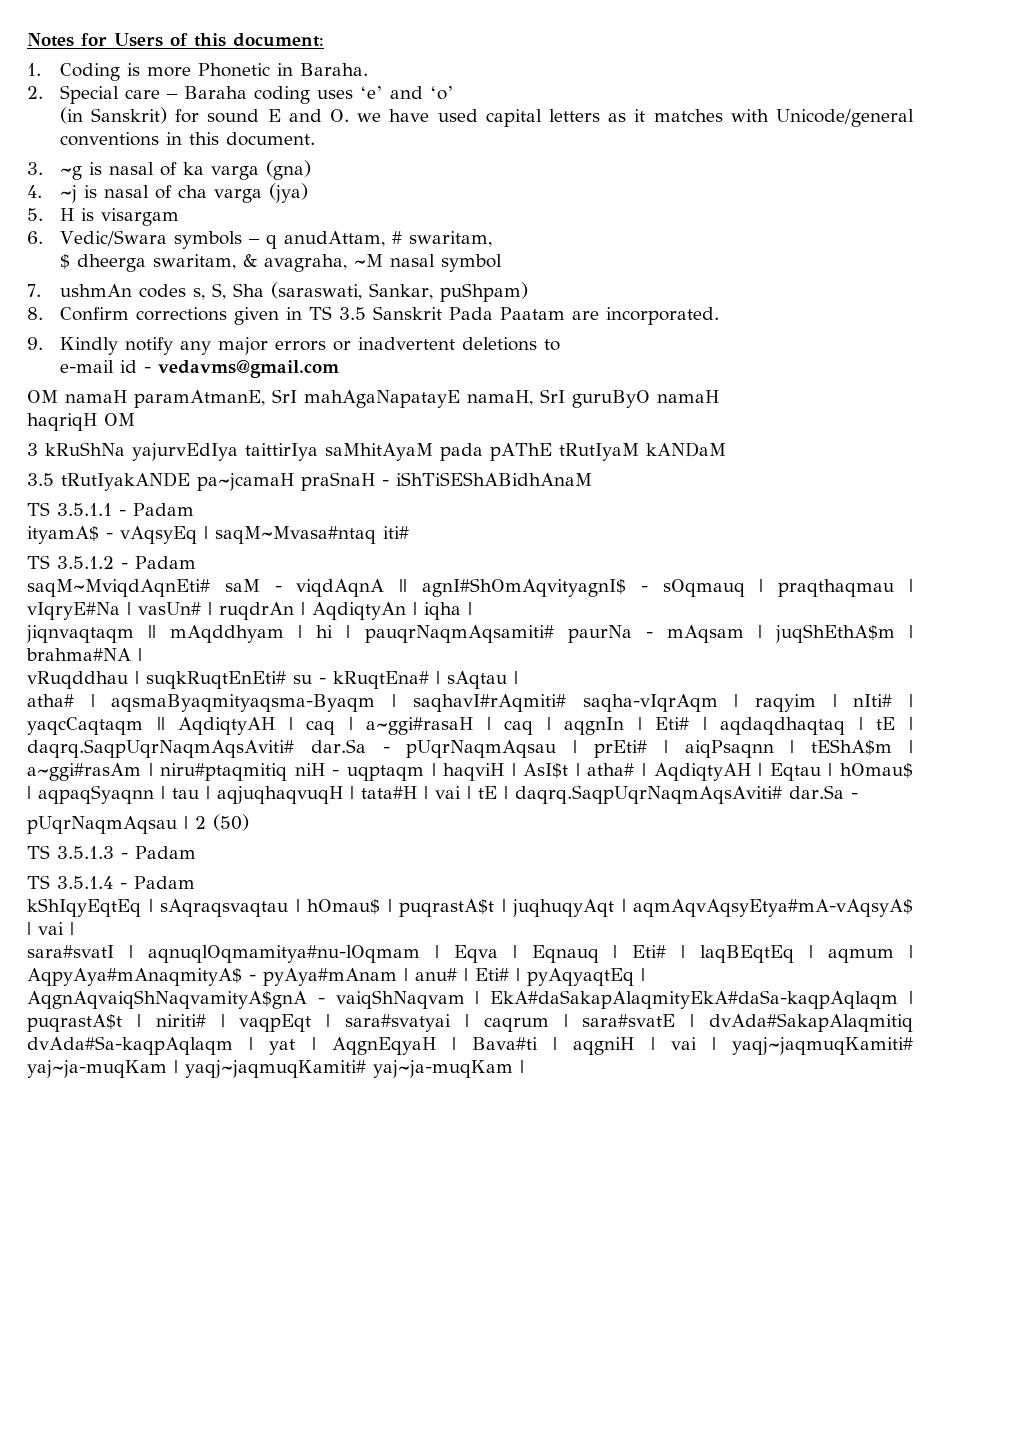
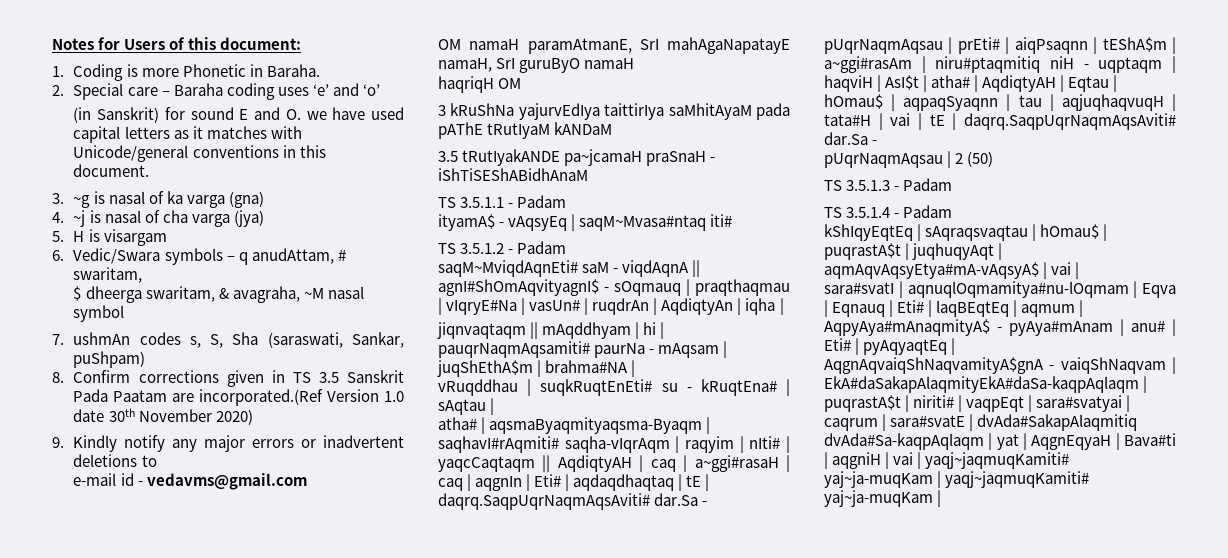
- 8. Confirm corrections given in TS 3.5 Sanskrit Pada Paatam are incorporated.
+ 8. Confirm corrections given in TS 3.5 Sanskrit Pada Paatam are incorporated.(Ref Version 1.0 date 30th November 2020)

